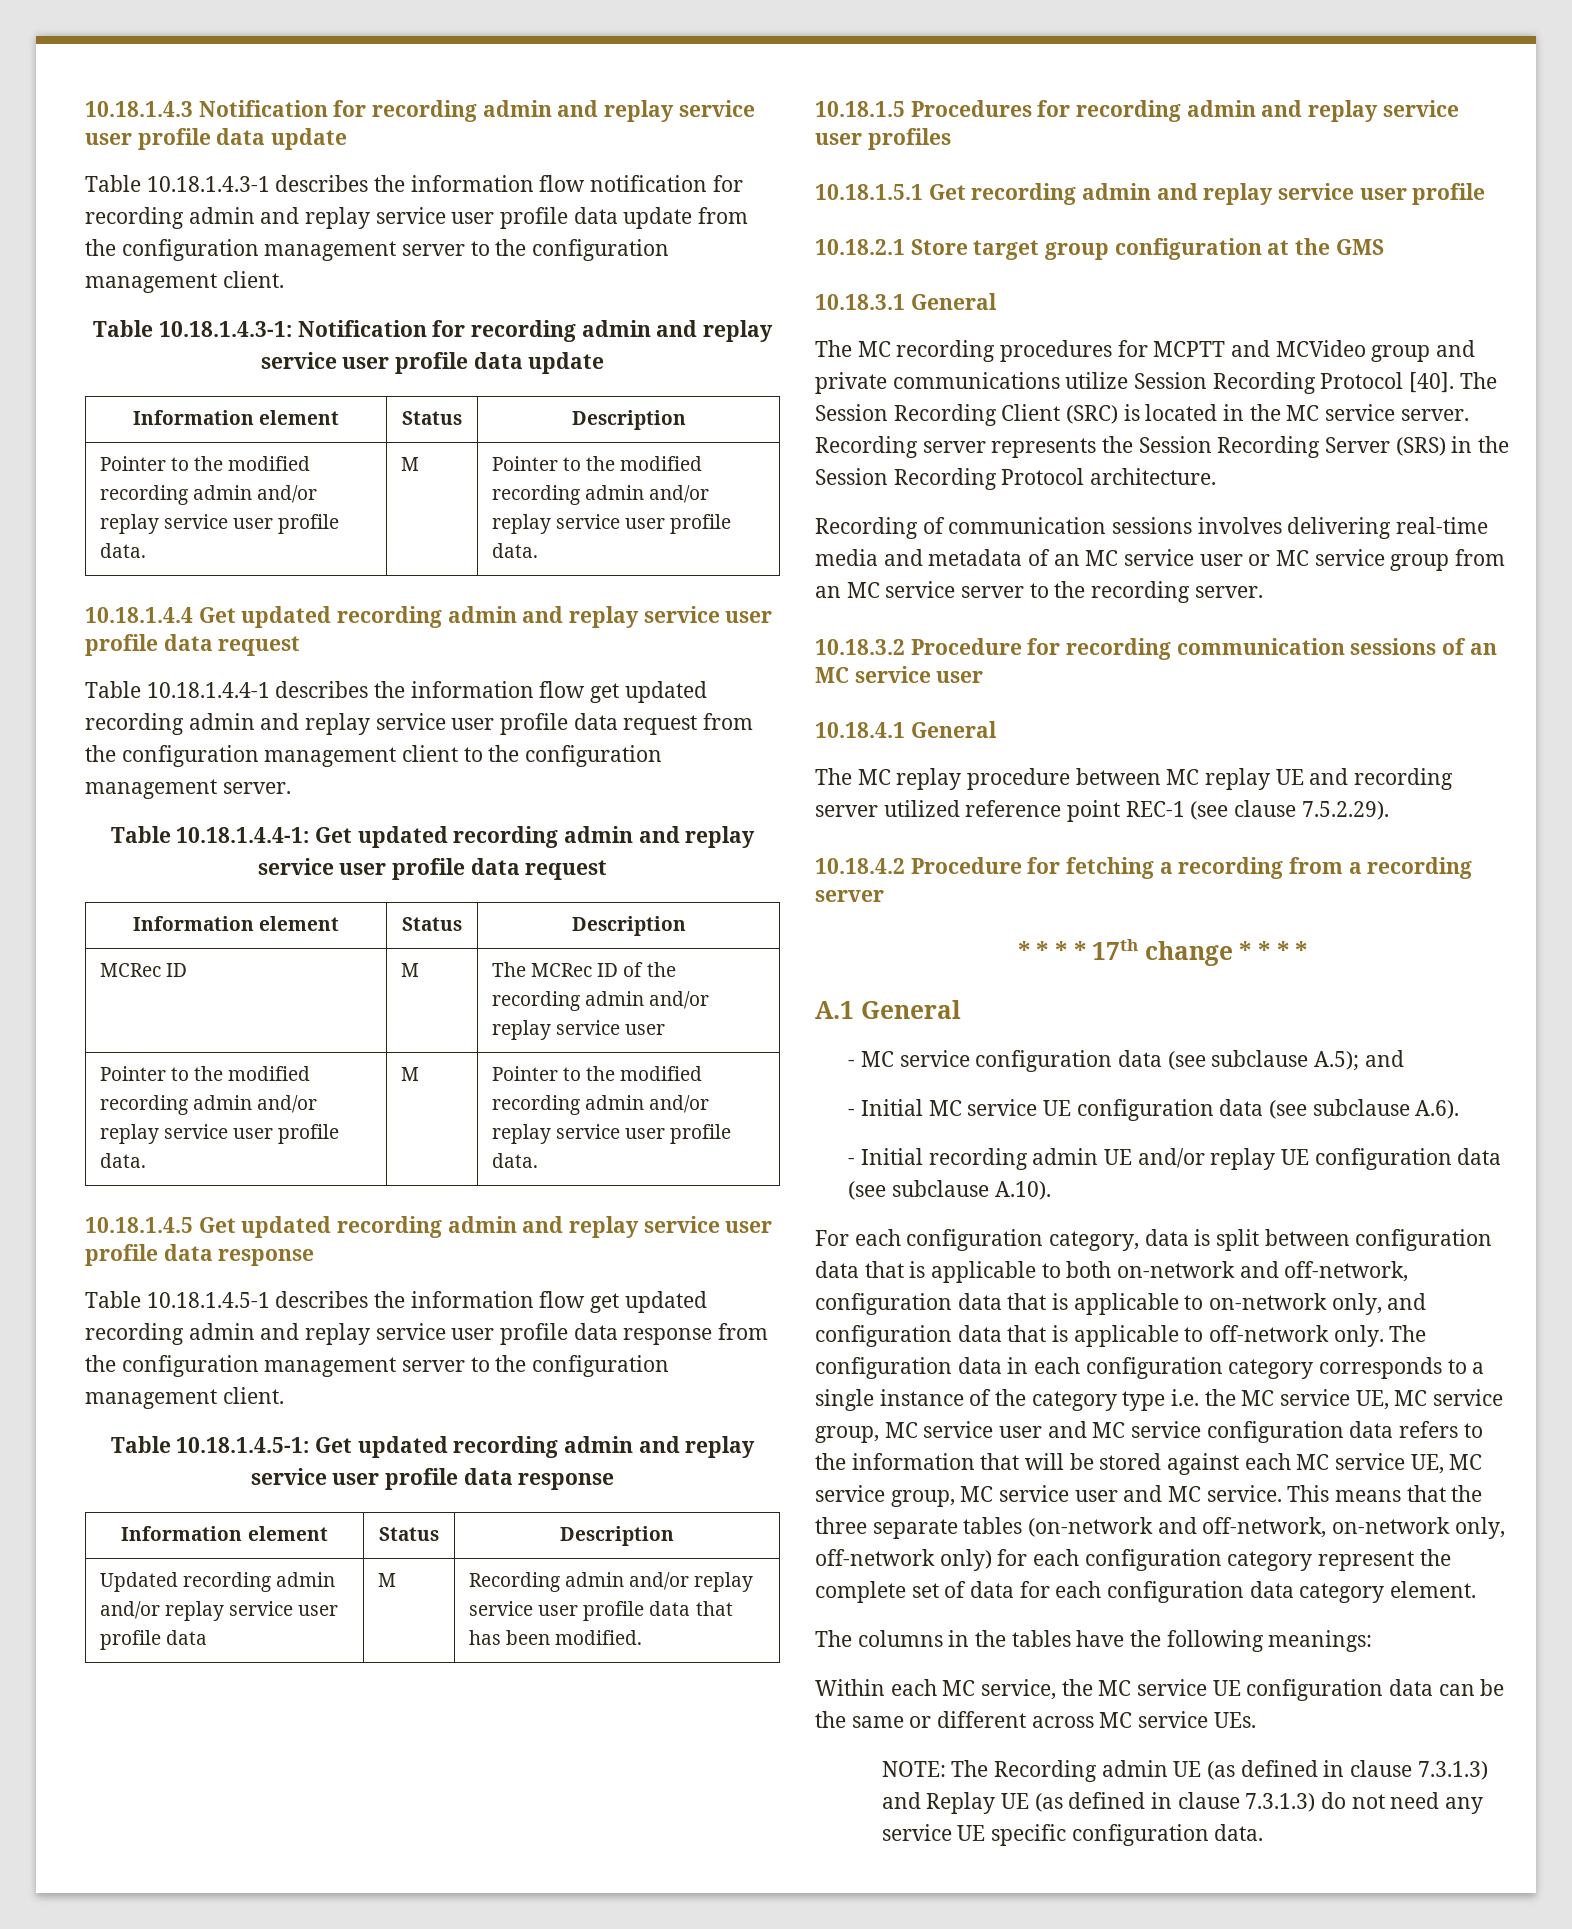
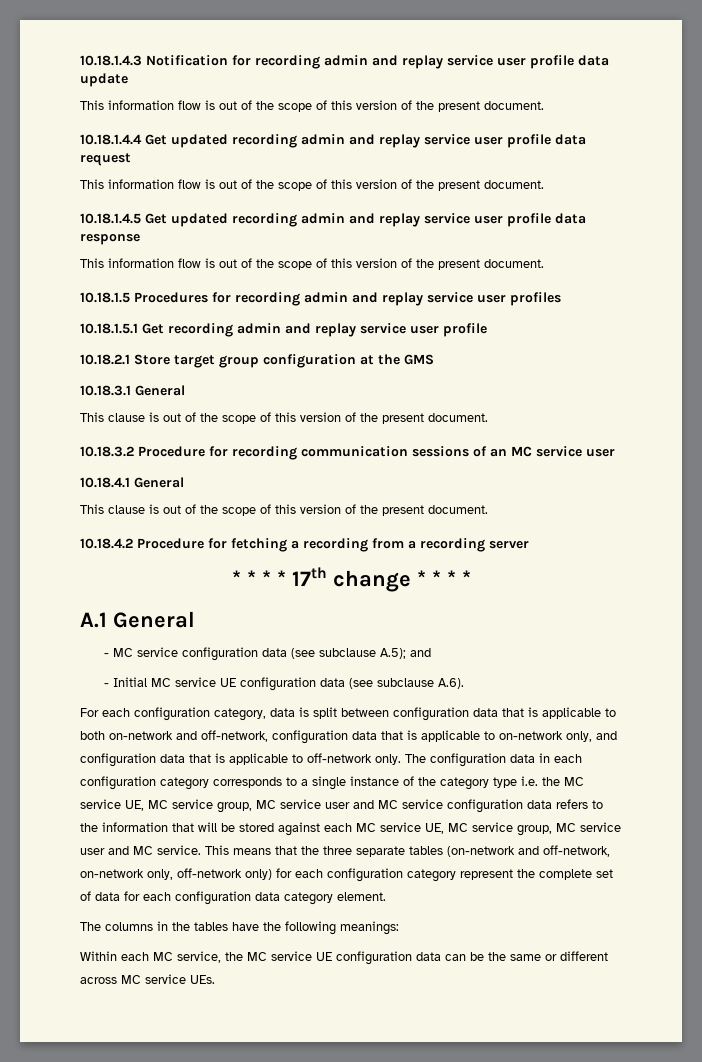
  10.18.1.4.3 Notification for recording admin and replay service user profile data update
- Table 10.18.1.4.3-1 describes the information flow notification for recording admin and replay service user profile data update from the configuration management server to the configuration management client.
- Table 10.18.1.4.3-1: Notification for recording admin and replay service user profile data update
- Information element | Status | Description
- Pointer to the modified recording admin and/or replay service user profile data. | M | Pointer to the modified recording admin and/or replay service user profile data.
+ This information flow is out of the scope of this version of the present document.
  10.18.1.4.4 Get updated recording admin and replay service user profile data request
- Table 10.18.1.4.4-1 describes the information flow get updated recording admin and replay service user profile data request from the configuration management client to the configuration management server.
- Table 10.18.1.4.4-1: Get updated recording admin and replay service user profile data request
- Information element | Status | Description
- MCRec ID | M | The MCRec ID of the recording admin and/or replay service user
- Pointer to the modified recording admin and/or replay service user profile data. | M | Pointer to the modified recording admin and/or replay service user profile data.
+ This information flow is out of the scope of this version of the present document.
  10.18.1.4.5 Get updated recording admin and replay service user profile data response
- Table 10.18.1.4.5-1 describes the information flow get updated recording admin and replay service user profile data response from the configuration management server to the configuration management client.
- Table 10.18.1.4.5-1: Get updated recording admin and replay service user profile data response
- Information element | Status | Description
- Updated recording admin and/or replay service user profile data | M | Recording admin and/or replay service user profile data that has been modified.
+ This information flow is out of the scope of this version of the present document.
  10.18.3.1 General
- The MC recording procedures for MCPTT and MCVideo group and private communications utilize Session Recording Protocol [40]. The Session Recording Client (SRC) is located in the MC service server. Recording server represents the Session Recording Server (SRS) in the Session Recording Protocol architecture.
- Recording of communication sessions involves delivering real-time media and metadata of an MC service user or MC service group from an MC service server to the recording server.
+ This clause is out of the scope of this version of the present document.
  10.18.4.1 General
- The MC replay procedure between MC replay UE and recording server utilized reference point REC-1 (see clause 7.5.2.29).
+ This clause is out of the scope of this version of the present document.
- - Initial recording admin UE and/or replay UE configuration data (see subclause A.10).
- NOTE: The Recording admin UE (as defined in clause 7.3.1.3) and Replay UE (as defined in clause 7.3.1.3) do not need any service UE specific configuration data.

